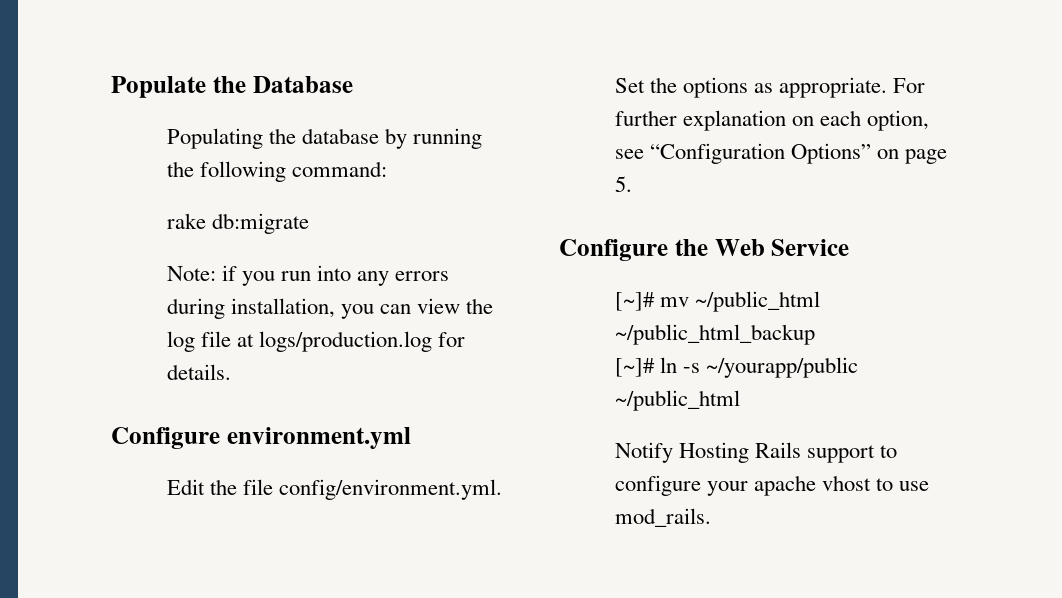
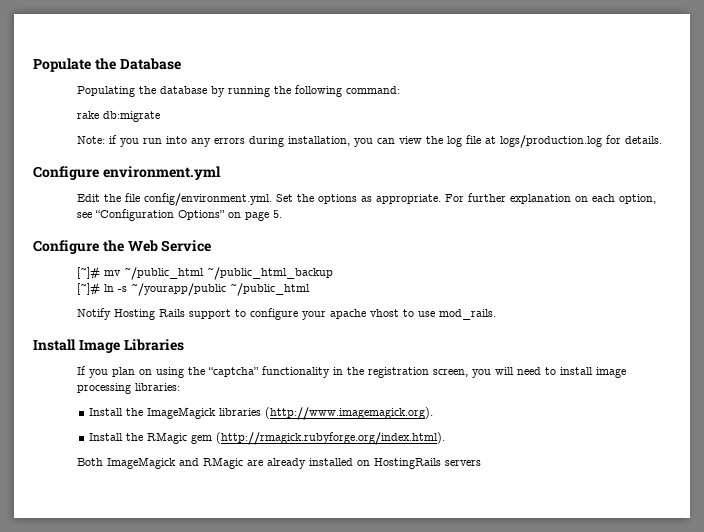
+ Install Image Libraries
+ If you plan on using the “captcha” functionality in the registration screen, you will need to install image processing libraries:
+ Install the ImageMagick libraries (http://www.imagemagick.org).
+ Install the RMagic gem (http://rmagick.rubyforge.org/index.html).
+ Both ImageMagick and RMagic are already installed on HostingRails servers

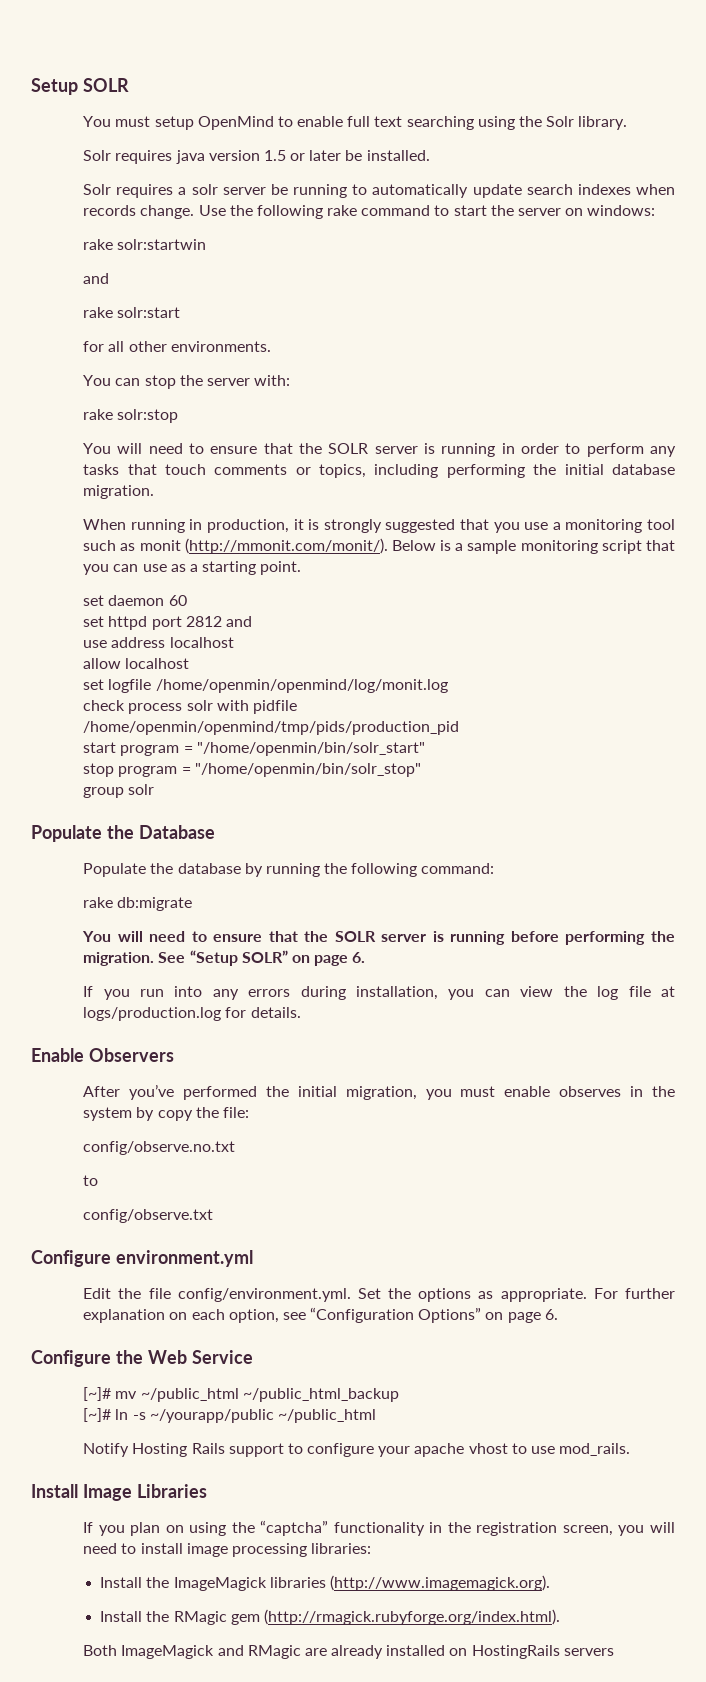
+ Setup SOLR
+ You must setup OpenMind to enable full text searching using the Solr library.
+ Solr requires java version 1.5 or later be installed.
+ Solr requires a solr server be running to automatically update search indexes when records change. Use the following rake command to start the server on windows:
+ rake solr:startwin
+ and
+ rake solr:start
+ for all other environments.
+ You can stop the server with:
+ rake solr:stop
+ You will need to ensure that the SOLR server is running in order to perform any tasks that touch comments or topics, including performing the initial database migration.
+ When running in production, it is strongly suggested that you use a monitoring tool such as monit (http://mmonit.com/monit/). Below is a sample monitoring script that you can use as a starting point.
+ set daemon 60
+ set httpd port 2812 and
+ use address localhost
+ allow localhost
+ set logfile /home/openmin/openmind/log/monit.log
+ check process solr with pidfile /home/openmin/openmind/tmp/pids/production_pid
+ start program = "/home/openmin/bin/solr_start"
+ stop program = "/home/openmin/bin/solr_stop"
+ group solr
- Populating the database by running the following command:
+ Populate the database by running the following command:
- Note: if you run into any errors during installation, you can view the log file at logs/production.log for details.
+ You will need to ensure that the SOLR server is running before performing the migration. See “Setup SOLR” on page 6.
+ If you run into any errors during installation, you can view the log file at logs/production.log for details.
+ Enable Observers
+ After you’ve performed the initial migration, you must enable observes in the system by copy the file:
+ config/observe.no.txt
+ to
+ config/observe.txt
- For further explanation on each option, see “Configuration Options” on page 5.
+ For further explanation on each option, see “Configuration Options” on page 6.

